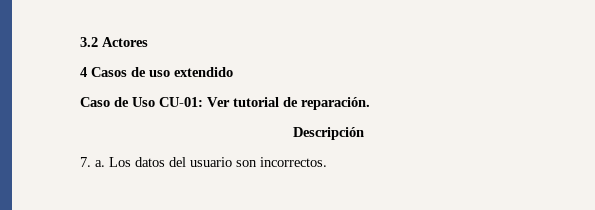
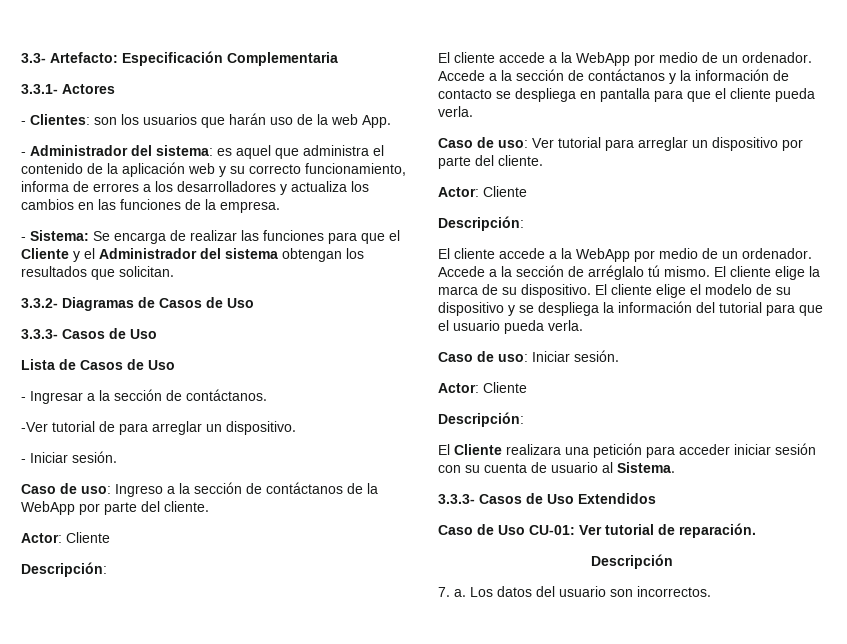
- 3.2 Actores
- 4 Casos de uso extendido
+ 3.3- Artefacto: Especificación Complementaria
+ 3.3.1- Actores
+ - Clientes: son los usuarios que harán uso de la web App.
+ - Administrador del sistema: es aquel que administra el contenido de la aplicación web y su correcto funcionamiento, informa de errores a los desarrolladores y actualiza los cambios en las funciones de la empresa.
+ - Sistema: Se encarga de realizar las funciones para que el Cliente y el Administrador del sistema obtengan los resultados que solicitan.
+ 3.3.2- Diagramas de Casos de Uso
+ 3.3.3- Casos de Uso
+ Lista de Casos de Uso
+ - Ingresar a la sección de contáctanos.
+ -Ver tutorial de para arreglar un dispositivo.
+ - Iniciar sesión.
+ Caso de uso: Ingreso a la sección de contáctanos de la WebApp por parte del cliente.
+ Actor: Cliente
+ Descripción:
+ El cliente accede a la WebApp por medio de un ordenador. Accede a la sección de contáctanos y la información de contacto se despliega en pantalla para que el cliente pueda verla.
+ Caso de uso: Ver tutorial para arreglar un dispositivo por parte del cliente.
+ Actor: Cliente
+ Descripción:
+ El cliente accede a la WebApp por medio de un ordenador. Accede a la sección de arréglalo tú mismo. El cliente elige la marca de su dispositivo. El cliente elige el modelo de su dispositivo y se despliega la información del tutorial para que el usuario pueda verla.
+ Caso de uso: Iniciar sesión.
+ Actor: Cliente
+ Descripción:
+ El Cliente realizara una petición para acceder iniciar sesión con su cuenta de usuario al Sistema.
+ 3.3.3- Casos de Uso Extendidos

